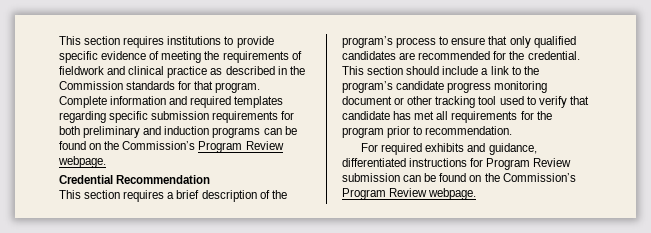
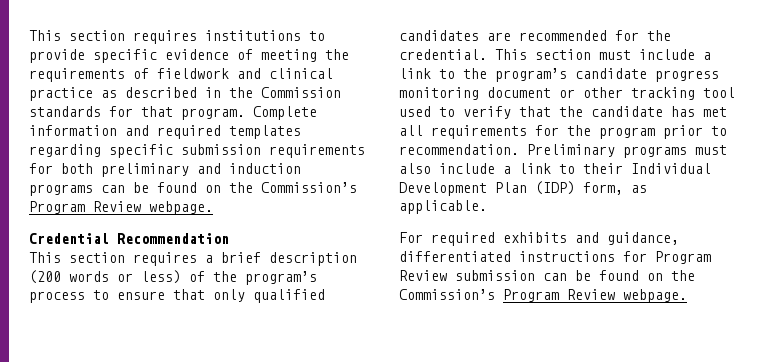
- This section requires a brief description of the program’s process to ensure that only qualified candidates are recommended for the credential.
+ This section requires a brief description (200 words or less) of the program’s process to ensure that only qualified candidates are recommended for the credential.
- This section should include a link to the program’s candidate progress monitoring document or other tracking tool used to verify that candidate has met all requirements for the program prior to recommendation.
+ This section must include a link to the program’s candidate progress monitoring document or other tracking tool used to verify that the candidate has met all requirements for the program prior to recommendation. Preliminary programs must also include a link to their Individual Development Plan (IDP) form, as applicable.

